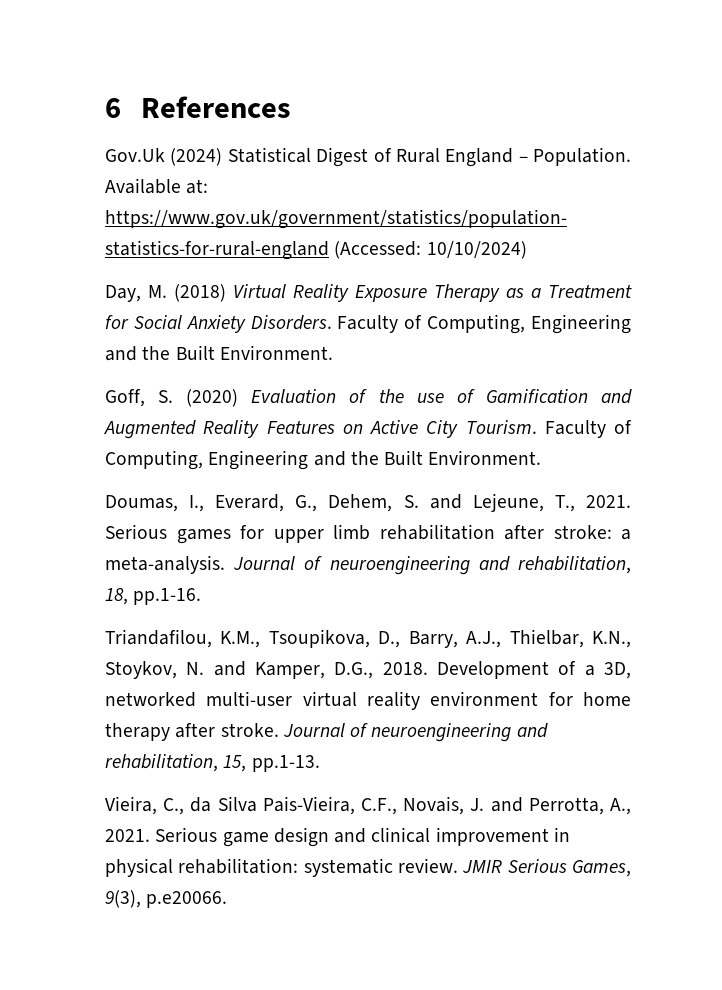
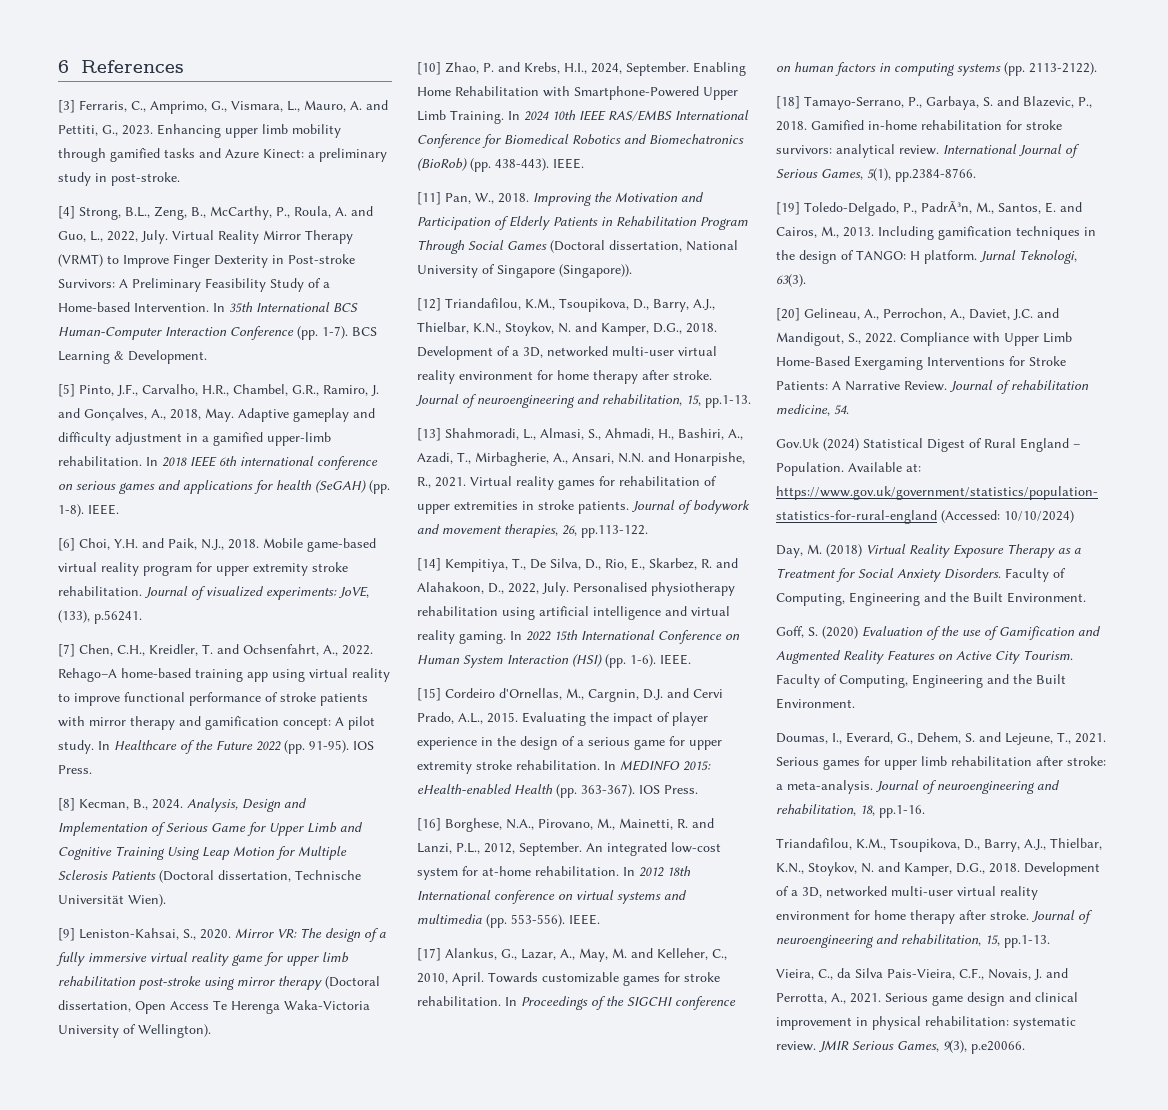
+ [3] Ferraris, C., Amprimo, G., Vismara, L., Mauro, A. and Pettiti, G., 2023. Enhancing upper limb mobility through gamified tasks and Azure Kinect: a preliminary study in post-stroke.
+ [4] Strong, B.L., Zeng, B., McCarthy, P., Roula, A. and Guo, L., 2022, July. Virtual Reality Mirror Therapy (VRMT) to Improve Finger Dexterity in Post-stroke Survivors: A Preliminary Feasibility Study of a Home-based Intervention. In 35th International BCS Human-Computer Interaction Conference (pp. 1-7). BCS Learning & Development.
+ [5] Pinto, J.F., Carvalho, H.R., Chambel, G.R., Ramiro, J. and Gonçalves, A., 2018, May. Adaptive gameplay and difficulty adjustment in a gamified upper-limb rehabilitation. In 2018 IEEE 6th international conference on serious games and applications for health (SeGAH) (pp. 1-8). IEEE.
+ [6] Choi, Y.H. and Paik, N.J., 2018. Mobile game-based virtual reality program for upper extremity stroke rehabilitation. Journal of visualized experiments: JoVE, (133), p.56241.
+ [7] Chen, C.H., Kreidler, T. and Ochsenfahrt, A., 2022. Rehago–A home-based training app using virtual reality to improve functional performance of stroke patients with mirror therapy and gamification concept: A pilot study. In Healthcare of the Future 2022 (pp. 91-95). IOS Press.
+ [8] Kecman, B., 2024. Analysis, Design and Implementation of Serious Game for Upper Limb and Cognitive Training Using Leap Motion for Multiple Sclerosis Patients (Doctoral dissertation, Technische Universität Wien).
+ [9] Leniston-Kahsai, S., 2020. Mirror VR: The design of a fully immersive virtual reality game for upper limb rehabilitation post-stroke using mirror therapy (Doctoral dissertation, Open Access Te Herenga Waka-Victoria University of Wellington).
+ [10] Zhao, P. and Krebs, H.I., 2024, September. Enabling Home Rehabilitation with Smartphone-Powered Upper Limb Training. In 2024 10th IEEE RAS/EMBS International Conference for Biomedical Robotics and Biomechatronics (BioRob) (pp. 438-443). IEEE.
+ [11] Pan, W., 2018. Improving the Motivation and Participation of Elderly Patients in Rehabilitation Program Through Social Games (Doctoral dissertation, National University of Singapore (Singapore)).
+ [12] Triandafilou, K.M., Tsoupikova, D., Barry, A.J., Thielbar, K.N., Stoykov, N. and Kamper, D.G., 2018. Development of a 3D, networked multi-user virtual reality environment for home therapy after stroke. Journal of neuroengineering and rehabilitation, 15, pp.1-13.
+ [13] Shahmoradi, L., Almasi, S., Ahmadi, H., Bashiri, A., Azadi, T., Mirbagherie, A., Ansari, N.N. and Honarpishe, R., 2021. Virtual reality games for rehabilitation of upper extremities in stroke patients. Journal of bodywork and movement therapies, 26, pp.113-122.
+ [14] Kempitiya, T., De Silva, D., Rio, E., Skarbez, R. and Alahakoon, D., 2022, July. Personalised physiotherapy rehabilitation using artificial intelligence and virtual reality gaming. In 2022 15th International Conference on Human System Interaction (HSI) (pp. 1-6). IEEE.
+ [15] Cordeiro d'Ornellas, M., Cargnin, D.J. and Cervi Prado, A.L., 2015. Evaluating the impact of player experience in the design of a serious game for upper extremity stroke rehabilitation. In MEDINFO 2015: eHealth-enabled Health (pp. 363-367). IOS Press.
+ [16] Borghese, N.A., Pirovano, M., Mainetti, R. and Lanzi, P.L., 2012, September. An integrated low-cost system for at-home rehabilitation. In 2012 18th International conference on virtual systems and multimedia (pp. 553-556). IEEE.
+ [17] Alankus, G., Lazar, A., May, M. and Kelleher, C., 2010, April. Towards customizable games for stroke rehabilitation. In Proceedings of the SIGCHI conference on human factors in computing systems (pp. 2113-2122).
+ [18] Tamayo-Serrano, P., Garbaya, S. and Blazevic, P., 2018. Gamified in-home rehabilitation for stroke survivors: analytical review. International Journal of Serious Games, 5(1), pp.2384-8766.
+ [19] Toledo-Delgado, P., PadrÃ³n, M., Santos, E. and Cairos, M., 2013. Including gamification techniques in the design of TANGO: H platform. Jurnal Teknologi, 63(3).
+ [20] Gelineau, A., Perrochon, A., Daviet, J.C. and Mandigout, S., 2022. Compliance with Upper Limb Home-Based Exergaming Interventions for Stroke Patients: A Narrative Review. Journal of rehabilitation medicine, 54.

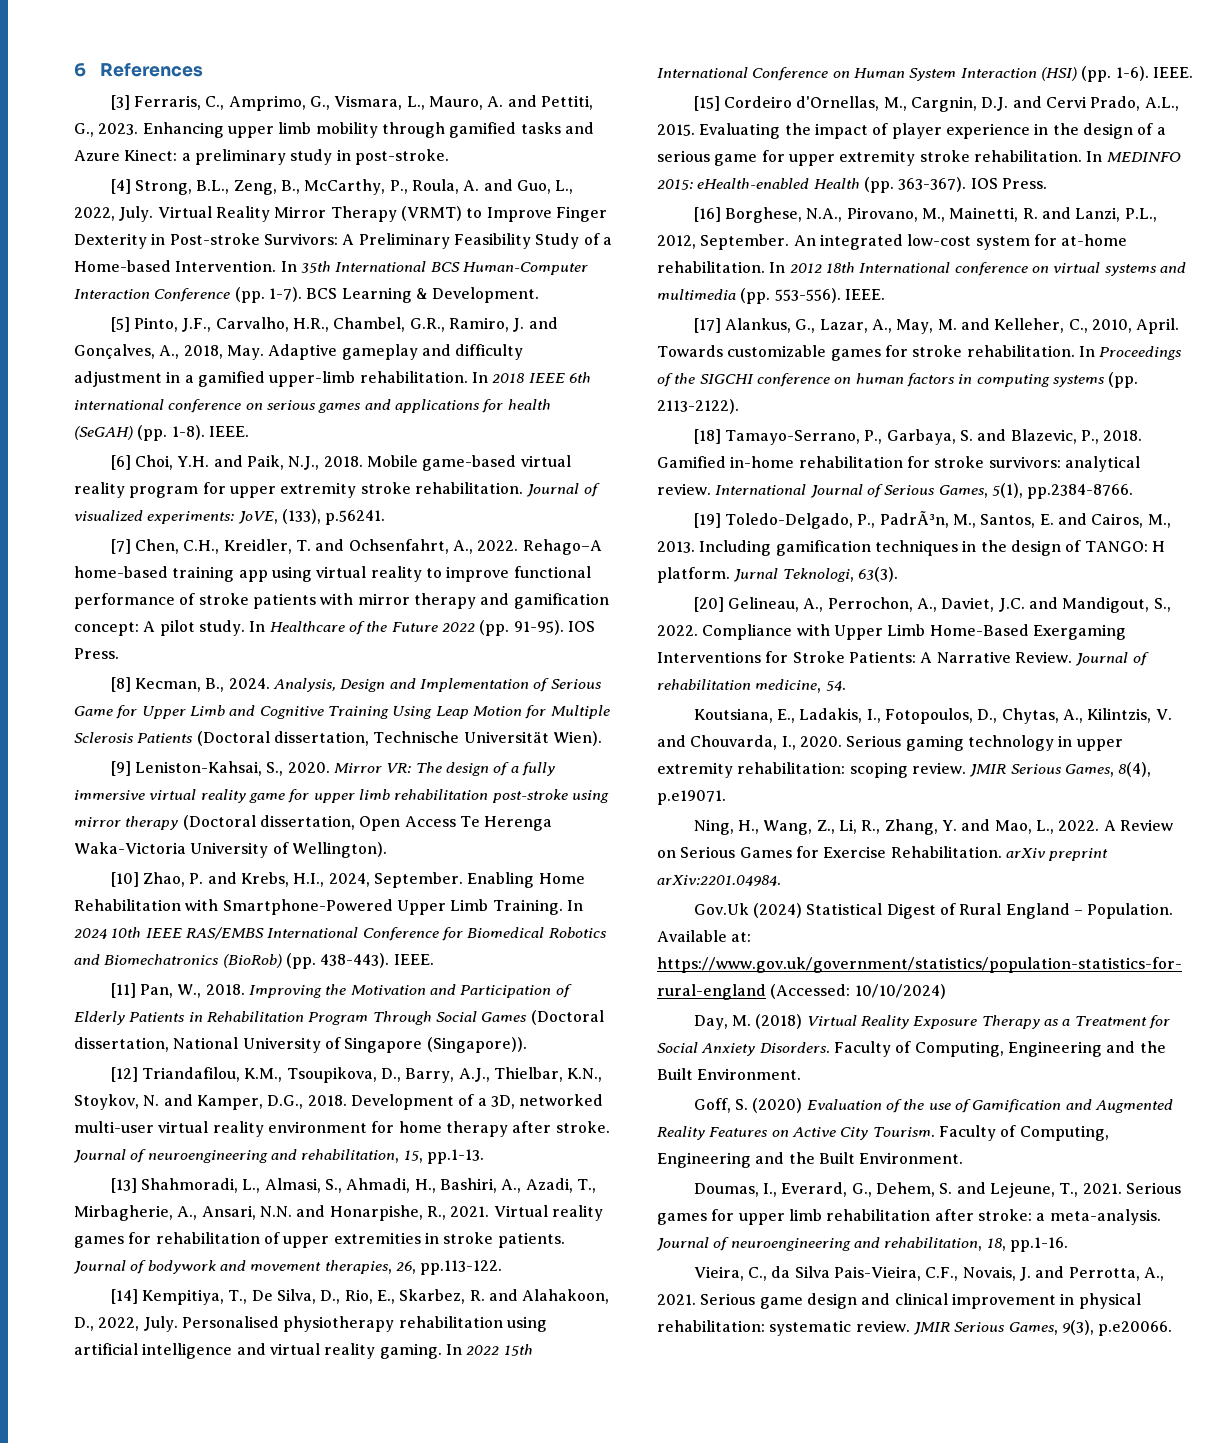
+ Koutsiana, E., Ladakis, I., Fotopoulos, D., Chytas, A., Kilintzis, V. and Chouvarda, I., 2020. Serious gaming technology in upper extremity rehabilitation: scoping review. JMIR Serious Games, 8(4), p.e19071.
+ Ning, H., Wang, Z., Li, R., Zhang, Y. and Mao, L., 2022. A Review on Serious Games for Exercise Rehabilitation. arXiv preprint arXiv:2201.04984.
  Journal of neuroengineering and rehabilitation, 18, pp.1-16.
- Triandafilou, K.M., Tsoupikova, D., Barry, A.J., Thielbar, K.N., Stoykov, N. and Kamper, D.G., 2018. Development of a 3D, networked multi-user virtual reality environment for home therapy after stroke. Journal of neuroengineering and rehabilitation, 15, pp.1-13.

